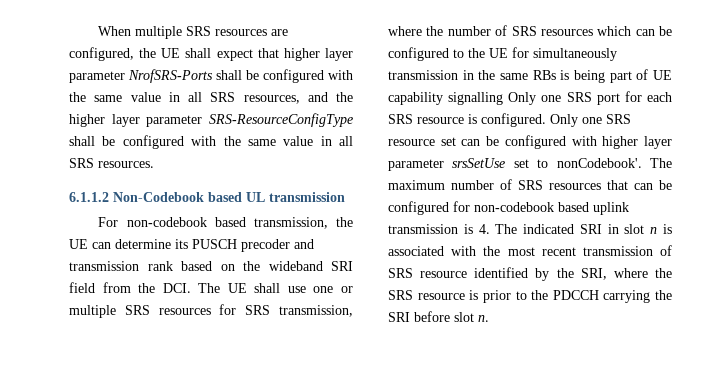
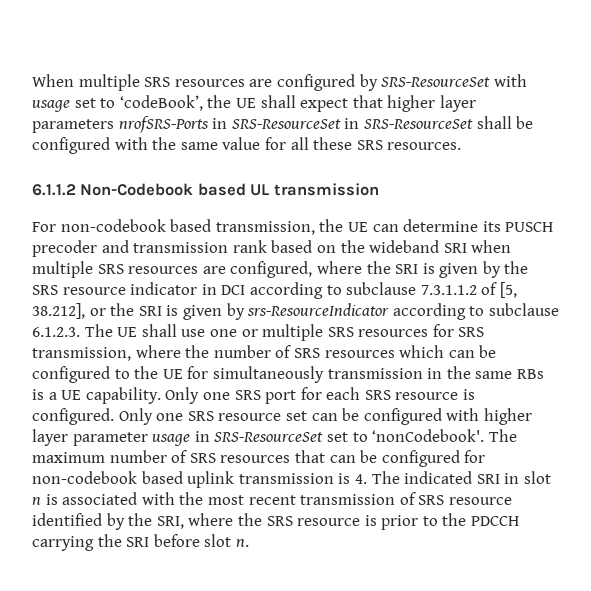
- When multiple SRS resources are configured, the UE shall expect that higher layer parameter NrofSRS-Ports shall be configured with the same value in all SRS resources, and the higher layer parameter SRS-ResourceConfigType shall be configured with the same value in all SRS resources.
+ When multiple SRS resources are configured by SRS-ResourceSet with usage set to ‘codeBook’, the UE shall expect that higher layer parameters nrofSRS-Ports in SRS-ResourceSet in SRS-ResourceSet shall be configured with the same value for all these SRS resources.
- For non-codebook based transmission, the UE can determine its PUSCH precoder and transmission rank based on the wideband SRI field from the DCI. The UE shall use one or multiple SRS resources for SRS transmission, where the number of SRS resources which can be configured to the UE for simultaneously transmission in the same RBs is being part of UE capability signalling Only one SRS port for each SRS resource is configured.
+ For non-codebook based transmission, the UE can determine its PUSCH precoder and transmission rank based on the wideband SRI when multiple SRS resources are configured, where the SRI is given by the SRS resource indicator in DCI according to subclause 7.3.1.1.2 of [5, 38.212], or the SRI is given by srs-ResourceIndicator according to subclause 6.1.2.3. The UE shall use one or multiple SRS resources for SRS transmission, where the number of SRS resources which can be configured to the UE for simultaneously transmission in the same RBs is a UE capability. Only one SRS port for each SRS resource is configured.
- Only one SRS resource set can be configured with higher layer parameter srsSetUse set to nonCodebook'.
+ Only one SRS resource set can be configured with higher layer parameter usage in SRS-ResourceSet set to ‘nonCodebook'.

